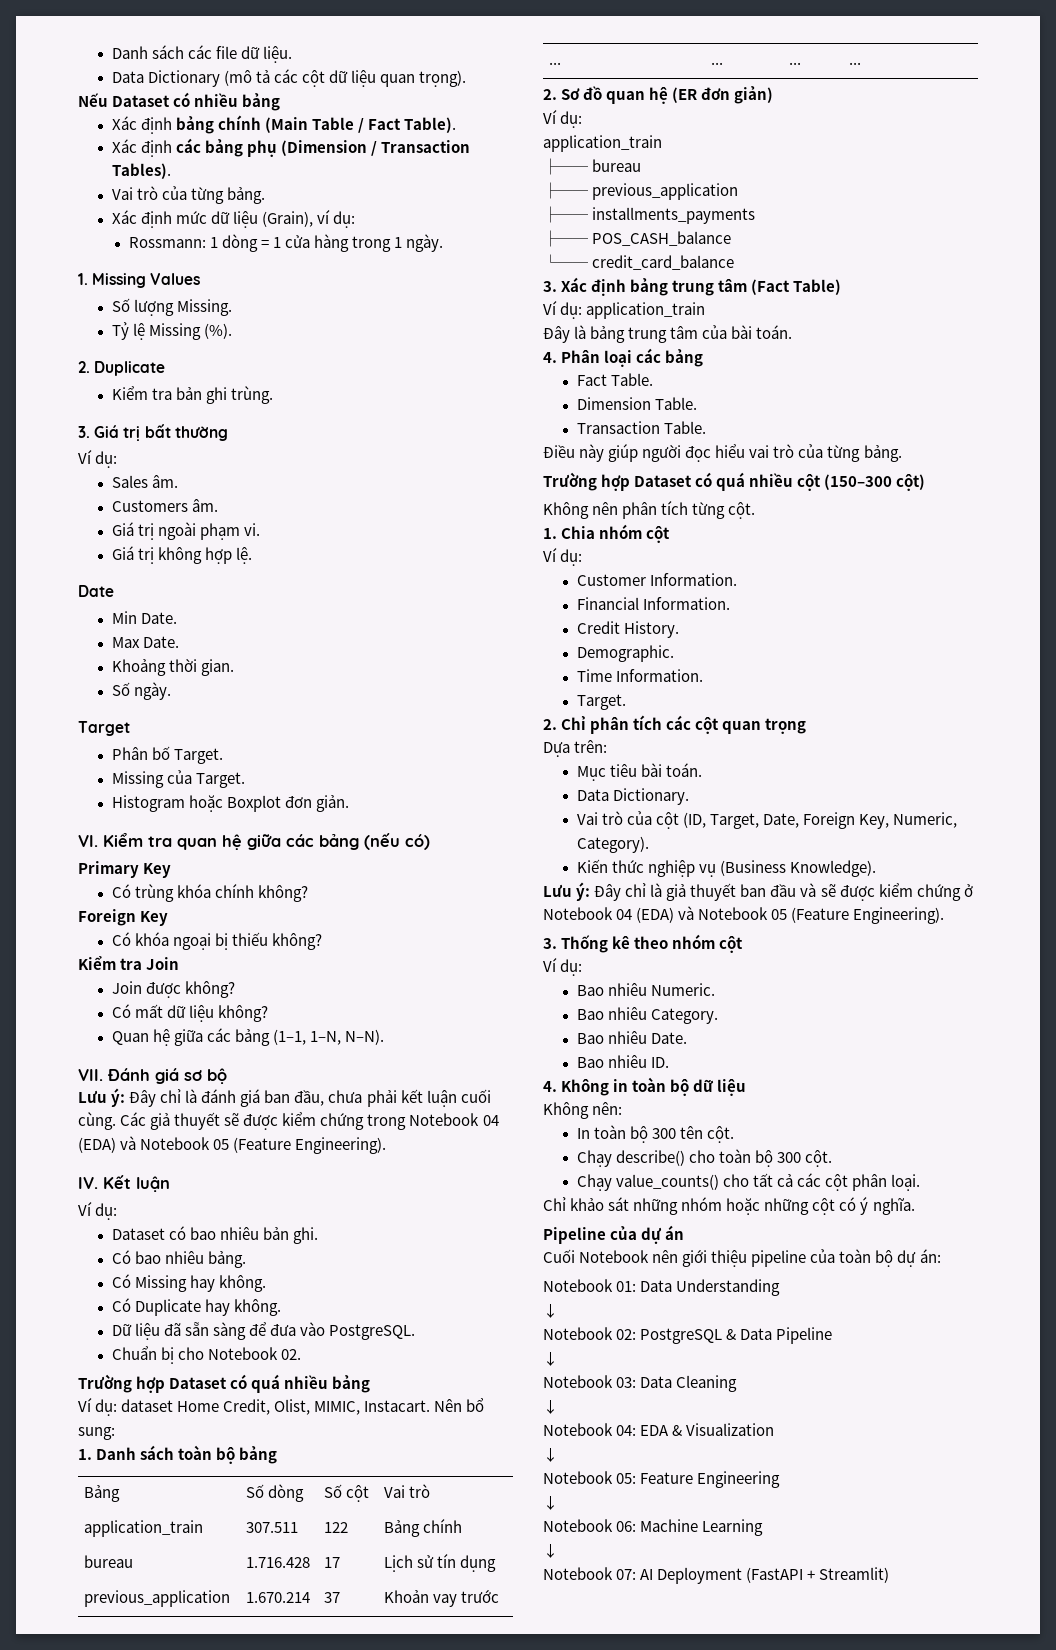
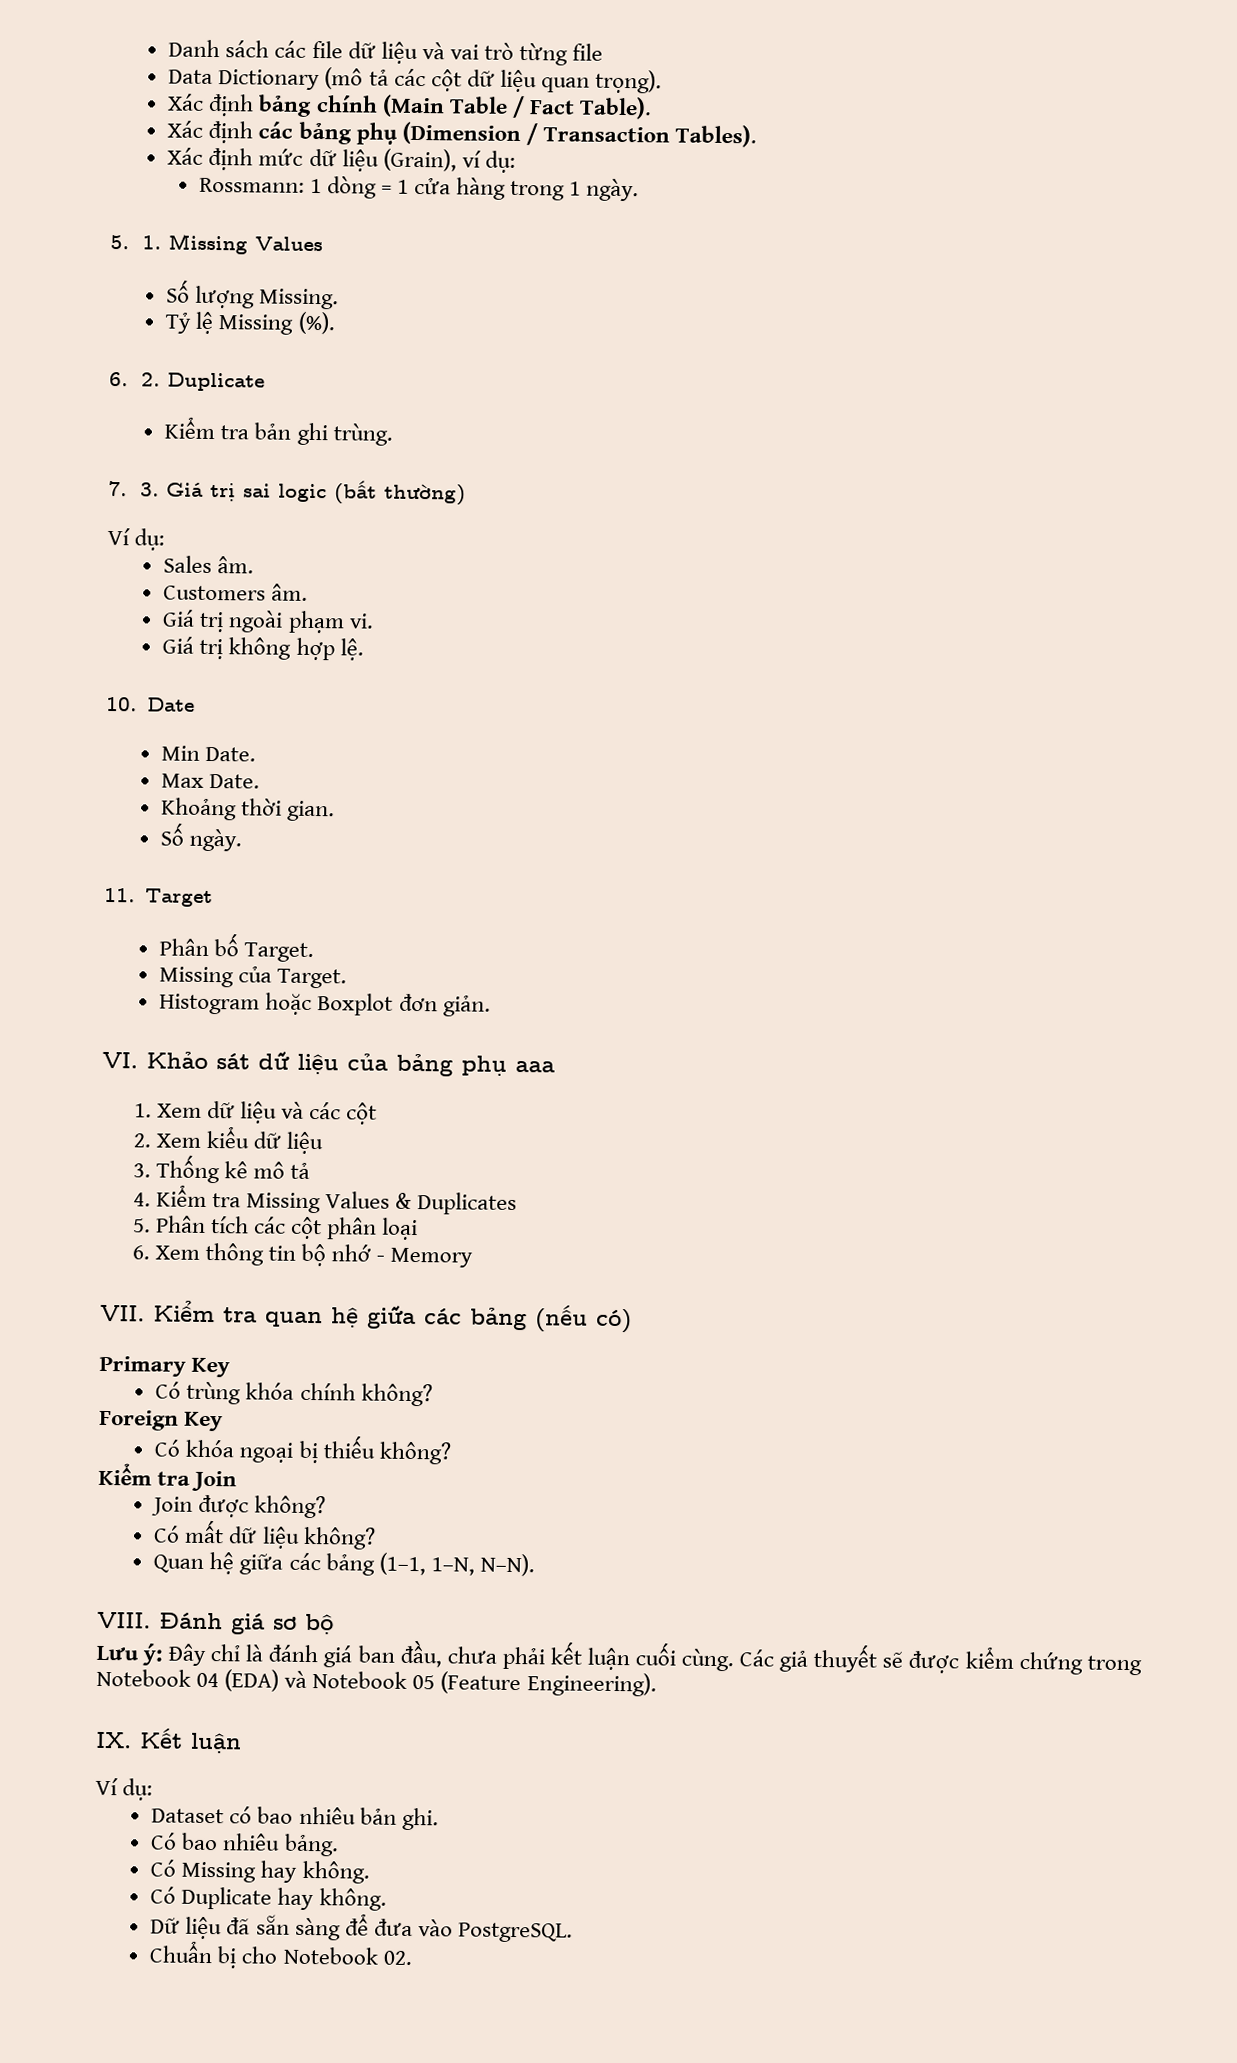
- Danh sách các file dữ liệu.
+ Danh sách các file dữ liệu và vai trò từng file
- Nếu Dataset có nhiều bảng
- Vai trò của từng bảng.
- 1. Missing Values
+ 5. 1. Missing Values
- 2. Duplicate
+ 6. 2. Duplicate
- 3. Giá trị bất thường
+ 7. 3. Giá trị sai logic (bất thường)
- Date
+ 10. Date
- Target
+ 11. Target
- VI. Kiểm tra quan hệ giữa các bảng (nếu có)
+ VI. Khảo sát dữ liệu của bảng phụ aaa
+ 1. Xem dữ liệu và các cột
+ 2. Xem kiểu dữ liệu
+ 3. Thống kê mô tả
+ 4. Kiểm tra Missing Values & Duplicates
+ 5. Phân tích các cột phân loại
+ 6. Xem thông tin bộ nhớ - Memory
+ VII. Kiểm tra quan hệ giữa các bảng (nếu có)
- VII. Đánh giá sơ bộ
+ VIII. Đánh giá sơ bộ
- IV. Kết luận
+ IX. Kết luận
- Trường hợp Dataset có quá nhiều bảng
- Ví dụ: dataset Home Credit, Olist, MIMIC, Instacart. Nên bổ sung:
- 1. Danh sách toàn bộ bảng
- Bảng | Số dòng | Số cột | Vai trò
- application_train | 307.511 | 122 | Bảng chính
- bureau | 1.716.428 | 17 | Lịch sử tín dụng
- previous_application | 1.670.214 | 37 | Khoản vay trước
- ... | ... | ... | ...
- 2. Sơ đồ quan hệ (ER đơn giản)
- Ví dụ:
- application_train
- ├── bureau
- ├── previous_application
- ├── installments_payments
- ├── POS_CASH_balance
- └── credit_card_balance
- 3. Xác định bảng trung tâm (Fact Table)
- Ví dụ: application_train
- Đây là bảng trung tâm của bài toán.
- 4. Phân loại các bảng
- Fact Table.
- Dimension Table.
- Transaction Table.
- Điều này giúp người đọc hiểu vai trò của từng bảng.
- Trường hợp Dataset có quá nhiều cột (150–300 cột)
- Không nên phân tích từng cột.
- 1. Chia nhóm cột
- Ví dụ:
- Customer Information.
- Financial Information.
- Credit History.
- Demographic.
- Time Information.
- Target.
- 2. Chỉ phân tích các cột quan trọng
- Dựa trên:
- Mục tiêu bài toán.
- Data Dictionary.
- Vai trò của cột (ID, Target, Date, Foreign Key, Numeric, Category).
- Kiến thức nghiệp vụ (Business Knowledge).
- Lưu ý: Đây chỉ là giả thuyết ban đầu và sẽ được kiểm chứng ở Notebook 04 (EDA) và Notebook 05 (Feature Engineering).
- 3. Thống kê theo nhóm cột
- Ví dụ:
- Bao nhiêu Numeric.
- Bao nhiêu Category.
- Bao nhiêu Date.
- Bao nhiêu ID.
- 4. Không in toàn bộ dữ liệu
- Không nên:
- In toàn bộ 300 tên cột.
- Chạy describe() cho toàn bộ 300 cột.
- Chạy value_counts() cho tất cả các cột phân loại.
- Chỉ khảo sát những nhóm hoặc những cột có ý nghĩa.
- Pipeline của dự án
- Cuối Notebook nên giới thiệu pipeline của toàn bộ dự án:
- Notebook 01: Data Understanding
- ↓
- Notebook 02: PostgreSQL & Data Pipeline
- ↓
- Notebook 03: Data Cleaning
- ↓
- Notebook 04: EDA & Visualization
- ↓
- Notebook 05: Feature Engineering
- ↓
- Notebook 06: Machine Learning
- ↓
- Notebook 07: AI Deployment (FastAPI + Streamlit)

